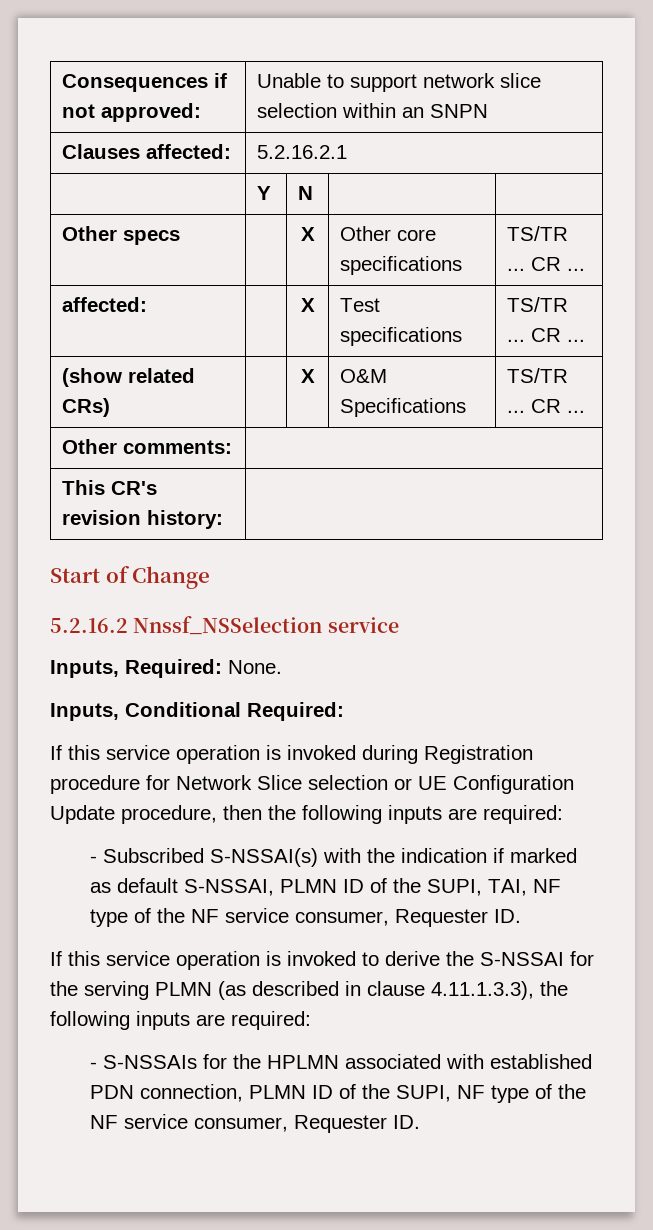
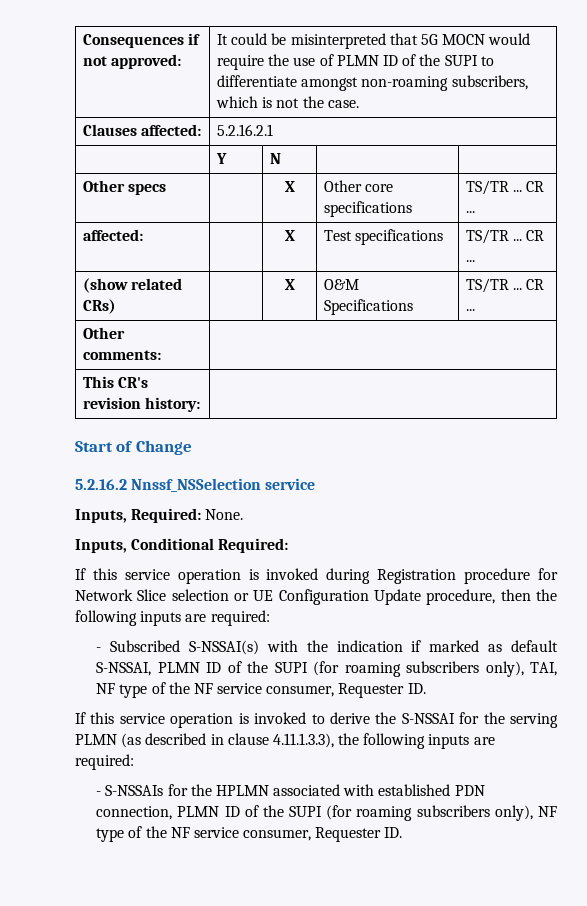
- Consequences if not approved: | Unable to support network slice selection within an SNPN
+ Consequences if not approved: | It could be misinterpreted that 5G MOCN would require the use of PLMN ID of the SUPI to differentiate amongst non-roaming subscribers, which is not the case.
- - Subscribed S-NSSAI(s) with the indication if marked as default S-NSSAI, PLMN ID of the SUPI, TAI, NF type of the NF service consumer, Requester ID.
+ - Subscribed S-NSSAI(s) with the indication if marked as default S-NSSAI, PLMN ID of the SUPI (for roaming subscribers only), TAI, NF type of the NF service consumer, Requester ID.
- - S-NSSAIs for the HPLMN associated with established PDN connection, PLMN ID of the SUPI, NF type of the NF service consumer, Requester ID.
+ - S-NSSAIs for the HPLMN associated with established PDN connection, PLMN ID of the SUPI (for roaming subscribers only), NF type of the NF service consumer, Requester ID.

